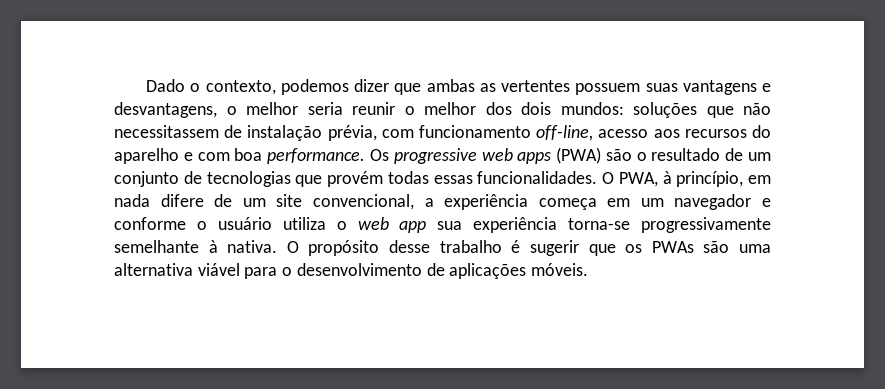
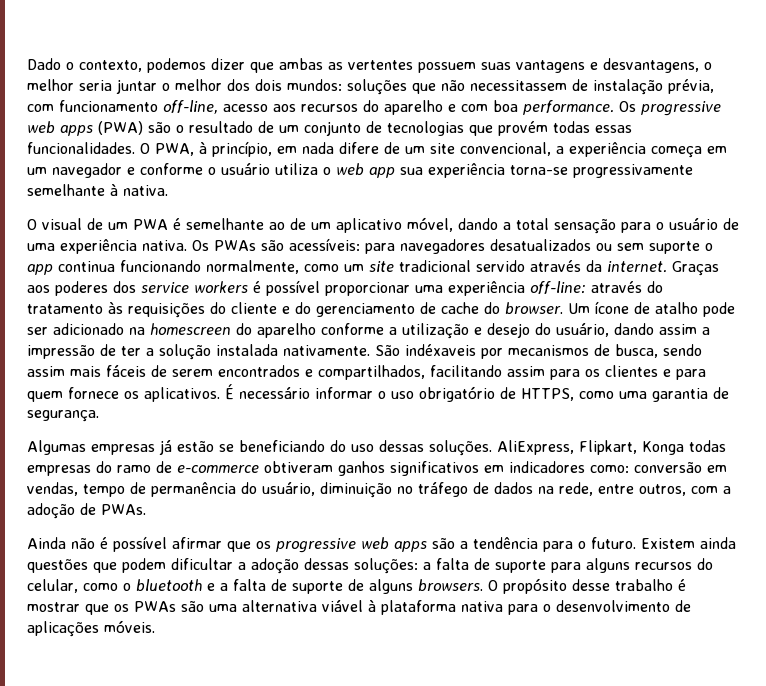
- Dado o contexto, podemos dizer que ambas as vertentes possuem suas vantagens e desvantagens, o melhor seria reunir o melhor dos dois mundos: soluções que não necessitassem de instalação prévia, com funcionamento off-line, acesso aos recursos do aparelho e com boa performance.
+ Dado o contexto, podemos dizer que ambas as vertentes possuem suas vantagens e desvantagens, o melhor seria juntar o melhor dos dois mundos: soluções que não necessitassem de instalação prévia, com funcionamento off-line, acesso aos recursos do aparelho e com boa performance.
- O PWA, à princípio, em nada difere de um site convencional, a experiência começa em um navegador e conforme o usuário utiliza o web app sua experiência torna-se progressivamente semelhante à nativa. O propósito desse trabalho é sugerir que os PWAs são uma alternativa viável para o desenvolvimento de aplicações móveis.
+ O PWA, à princípio, em nada difere de um site convencional, a experiência começa em um navegador e conforme o usuário utiliza o web app sua experiência torna-se progressivamente semelhante à nativa.
+ O visual de um PWA é semelhante ao de um aplicativo móvel, dando a total sensação para o usuário de uma experiência nativa. Os PWAs são acessíveis: para navegadores desatualizados ou sem suporte o app continua funcionando normalmente, como um site tradicional servido através da internet. Graças aos poderes dos service workers é possível proporcionar uma experiência off-line: através do tratamento às requisições do cliente e do gerenciamento de cache do browser. Um ícone de atalho pode ser adicionado na homescreen do aparelho conforme a utilização e desejo do usuário, dando assim a impressão de ter a solução instalada nativamente. São indéxaveis por mecanismos de busca, sendo assim mais fáceis de serem encontrados e compartilhados, facilitando assim para os clientes e para quem fornece os aplicativos. É necessário informar o uso obrigatório de HTTPS, como uma garantia de segurança.
+ Algumas empresas já estão se beneficiando do uso dessas soluções. AliExpress, Flipkart, Konga todas empresas do ramo de e-commerce obtiveram ganhos significativos em indicadores como: conversão em vendas, tempo de permanência do usuário, diminuição no tráfego de dados na rede, entre outros, com a adoção de PWAs.
+ Ainda não é possível afirmar que os progressive web apps são a tendência para o futuro. Existem ainda questões que podem dificultar a adoção dessas soluções: a falta de suporte para alguns recursos do celular, como o bluetooth e a falta de suporte de alguns browsers. O propósito desse trabalho é mostrar que os PWAs são uma alternativa viável à plataforma nativa para o desenvolvimento de aplicações móveis.

